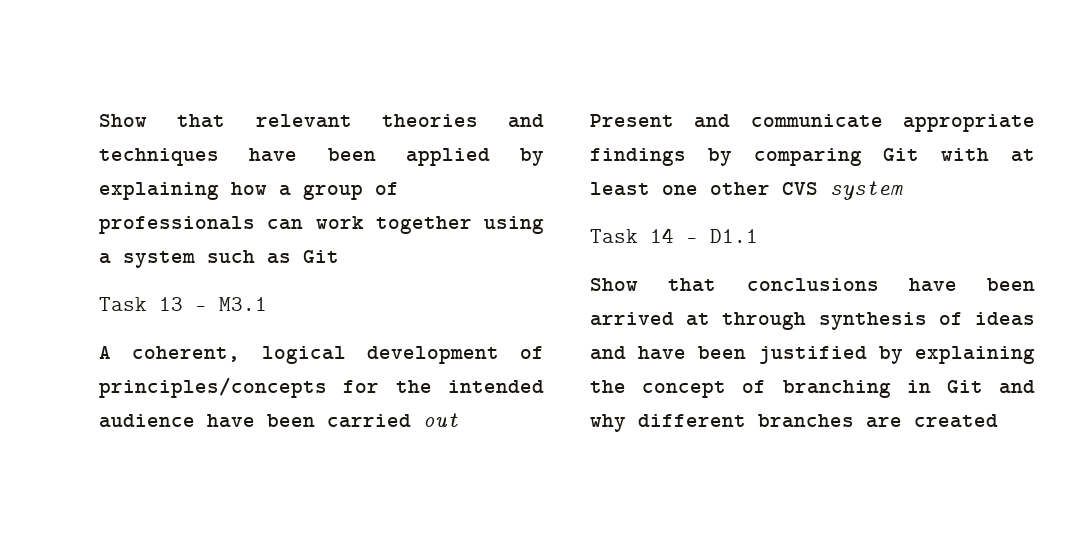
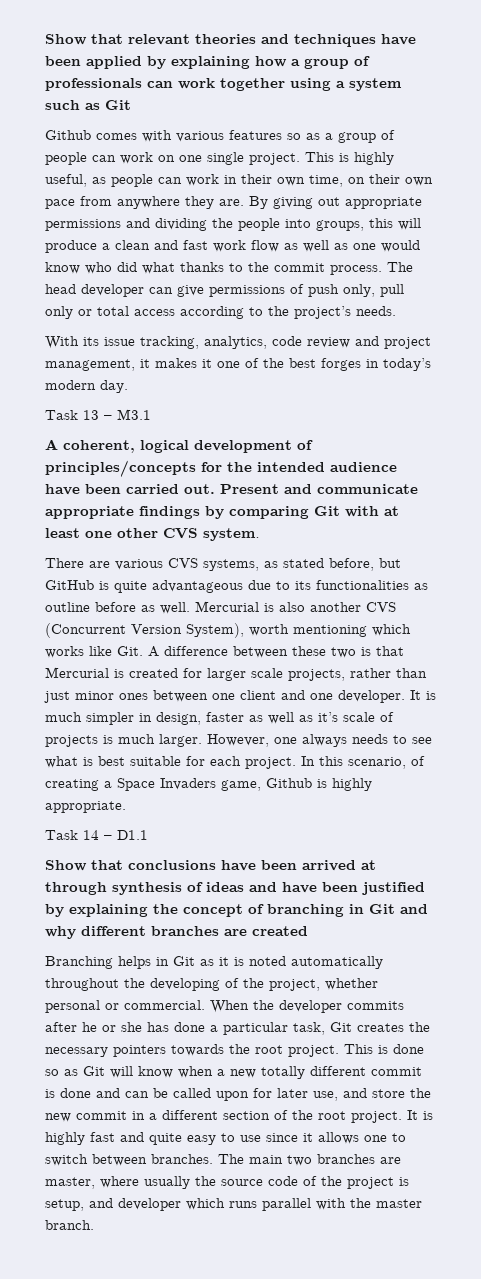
+ Github comes with various features so as a group of people can work on one single project. This is highly useful, as people can work in their own time, on their own pace from anywhere they are. By giving out appropriate permissions and dividing the people into groups, this will produce a clean and fast work flow as well as one would know who did what thanks to the commit process. The head developer can give permissions of push only, pull only or total access according to the project’s needs.
+ With its issue tracking, analytics, code review and project management, it makes it one of the best forges in today’s modern day.
- A coherent, logical development of principles/concepts for the intended audience have been carried out Present and communicate appropriate findings by comparing Git with at least one other CVS system
+ A coherent, logical development of principles/concepts for the intended audience have been carried out. Present and communicate appropriate findings by comparing Git with at least one other CVS system.
+ There are various CVS systems, as stated before, but GitHub is quite advantageous due to its functionalities as outline before as well. Mercurial is also another CVS (Concurrent Version System), worth mentioning which works like Git. A difference between these two is that Mercurial is created for larger scale projects, rather than just minor ones between one client and one developer. It is much simpler in design, faster as well as it’s scale of projects is much larger. However, one always needs to see what is best suitable for each project. In this scenario, of creating a Space Invaders game, Github is highly appropriate.
+ Branching helps in Git as it is noted automatically throughout the developing of the project, whether personal or commercial. When the developer commits after he or she has done a particular task, Git creates the necessary pointers towards the root project. This is done so as Git will know when a new totally different commit is done and can be called upon for later use, and store the new commit in a different section of the root project. It is highly fast and quite easy to use since it allows one to switch between branches. The main two branches are master, where usually the source code of the project is setup, and developer which runs parallel with the master branch.

